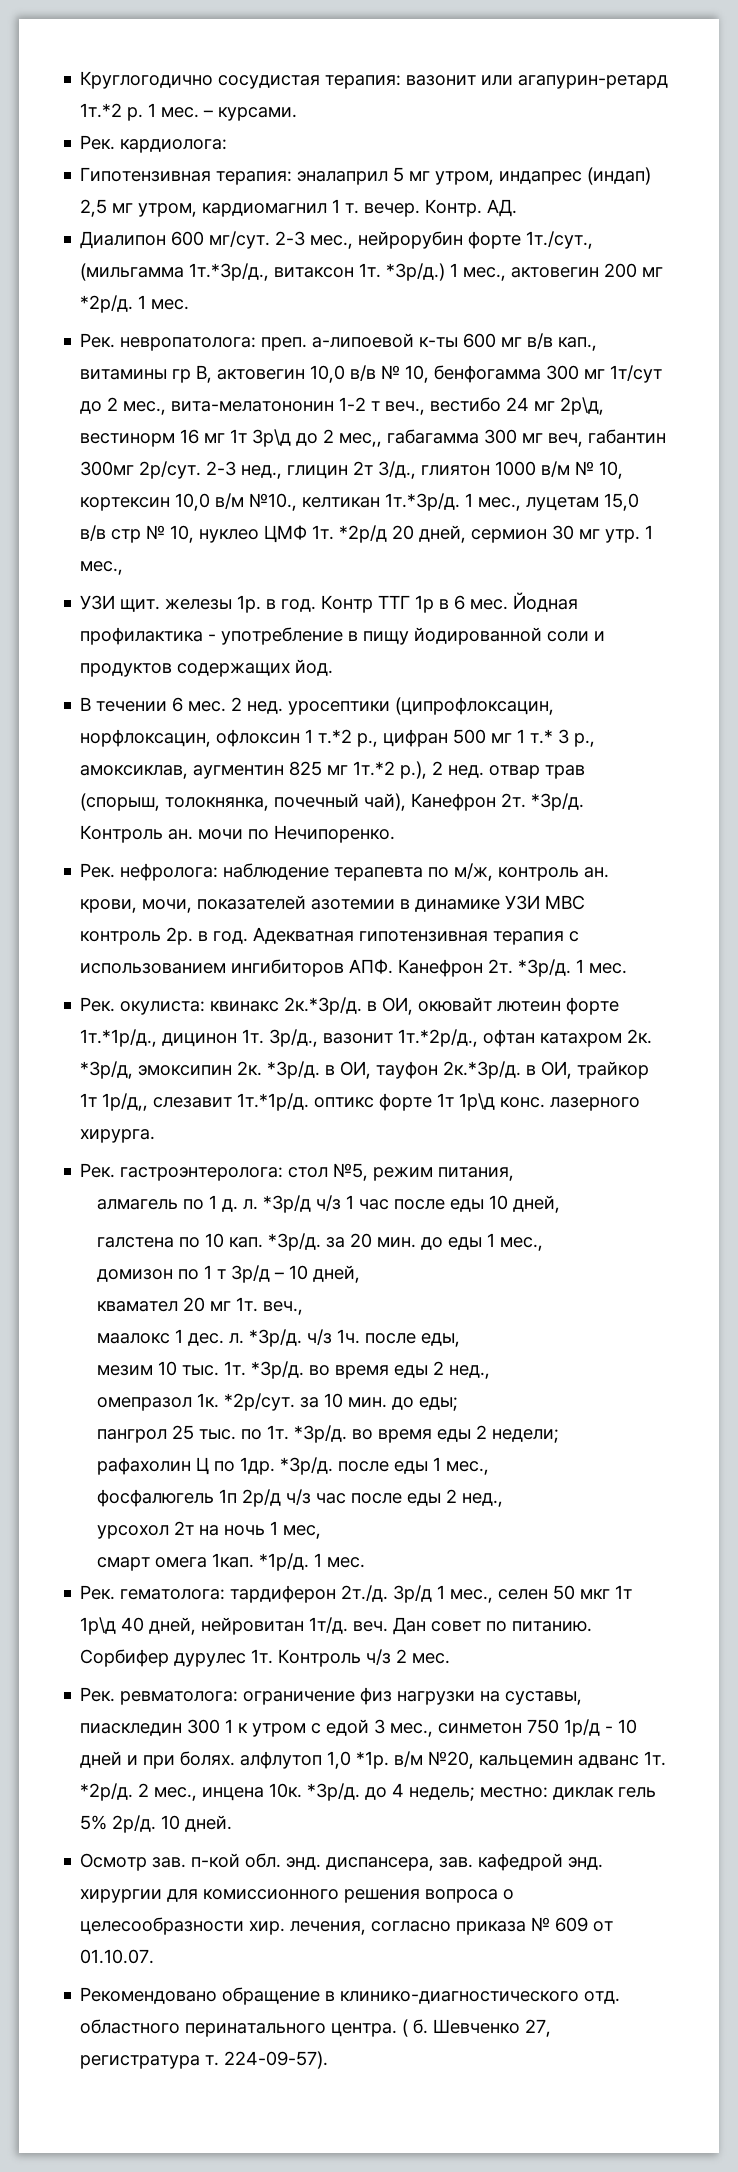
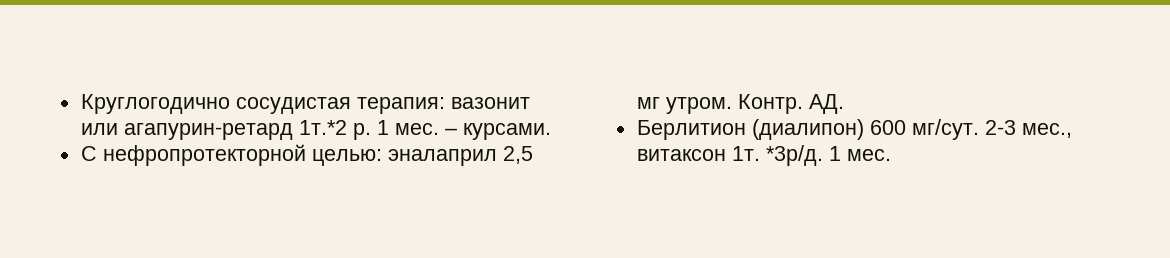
- Рек. кардиолога:
- Гипотензивная терапия: эналаприл 5 мг утром, индапрес (индап) 2,5 мг утром, кардиомагнил 1 т. вечер.
+ С нефропротекторной целью: эналаприл 2,5 мг утром.
- Диалипон 600 мг/сут.
+ Берлитион (диалипон) 600 мг/сут.
- 2-3 мес., нейрорубин форте 1т./сут., (мильгамма 1т.*3р/д., витаксон 1т. *3р/д.) 1 мес., актовегин 200 мг *2р/д. 1 мес.
- Рек. невропатолога: преп. а-липоевой к-ты 600 мг в/в кап., витамины гр В, актовегин 10,0 в/в № 10, бенфогамма 300 мг 1т/сут до 2 мес., вита-мелатононин 1-2 т веч., вестибо 24 мг 2р\д, вестинорм 16 мг 1т 3р\д до 2 мес,, габагамма 300 мг веч, габантин 300мг 2р/сут. 2-3 нед., глицин 2т 3/д., глиятон 1000 в/м № 10, кортексин 10,0 в/м №10., келтикан 1т.*3р/д. 1 мес., луцетам 15,0 в/в стр № 10, нуклео ЦМФ 1т. *2р/д 20 дней, сермион 30 мг утр. 1 мес.,
- УЗИ щит. железы 1р. в год. Контр ТТГ 1р в 6 мес. Йодная профилактика - употребление в пищу йодированной соли и продуктов содержащих йод.
- В течении 6 мес. 2 нед. уросептики (ципрофлоксацин, норфлоксацин, офлоксин 1 т.*2 р., цифран 500 мг 1 т.* 3 р., амоксиклав, аугментин 825 мг 1т.*2 р.), 2 нед. отвар трав (спорыш, толокнянка, почечный чай), Канефрон 2т. *3р/д. Контроль ан. мочи по Нечипоренко.
- Рек. нефролога: наблюдение терапевта по м/ж, контроль ан. крови, мочи, показателей азотемии в динамике УЗИ МВС контроль 2р. в год. Адекватная гипотензивная терапия с использованием ингибиторов АПФ. Канефрон 2т. *3р/д. 1 мес.
- Рек. окулиста: квинакс 2к.*3р/д. в ОИ, окювайт лютеин форте 1т.*1р/д., дицинон 1т. 3р/д., вазонит 1т.*2р/д., офтан катахром 2к. *3р/д, эмоксипин 2к. *3р/д. в ОИ, тауфон 2к.*3р/д. в ОИ, трайкор 1т 1р/д,, слезавит 1т.*1р/д. оптикс форте 1т 1р\д конс. лазерного хирурга.
- Рек. гастроэнтеролога: стол №5, режим питания,
- алмагель по 1 д. л. *3р/д ч/з 1 час после еды 10 дней,
- галстена по 10 кап. *3р/д. за 20 мин. до еды 1 мес.,
- домизон по 1 т 3р/д – 10 дней,
- квамател 20 мг 1т. веч.,
- маалокс 1 дес. л. *3р/д. ч/з 1ч. после еды,
- мезим 10 тыс. 1т. *3р/д. во время еды 2 нед.,
- омепразол 1к. *2р/сут. за 10 мин. до еды;
- пангрол 25 тыс. по 1т. *3р/д. во время еды 2 недели;
- рафахолин Ц по 1др. *3р/д. после еды 1 мес.,
- фосфалюгель 1п 2р/д ч/з час после еды 2 нед.,
- урсохол 2т на ночь 1 мес,
- смарт омега 1кап. *1р/д. 1 мес.
- Рек. гематолога: тардиферон 2т./д. 3р/д 1 мес., селен 50 мкг 1т 1р\д 40 дней, нейровитан 1т/д. веч. Дан совет по питанию. Сорбифер дурулес 1т. Контроль ч/з 2 мес.
- Рек. ревматолога: ограничение физ нагрузки на суставы, пиаскледин 300 1 к утром с едой 3 мес., синметон 750 1р/д - 10 дней и при болях. алфлутоп 1,0 *1р. в/м №20, кальцемин адванс 1т. *2р/д. 2 мес., инцена 10к. *3р/д. до 4 недель; местно: диклак гель 5% 2р/д. 10 дней.
- Осмотр зав. п-кой обл. энд. диспансера, зав. кафедрой энд. хирургии для комиссионного решения вопроса о целесообразности хир. лечения, согласно приказа № 609 от 01.10.07.
- Рекомендовано обращение в клинико-диагностического отд. областного перинатального центра. ( б. Шевченко 27, регистратура т. 224-09-57).
+ 2-3 мес., витаксон 1т. *3р/д. 1 мес.

